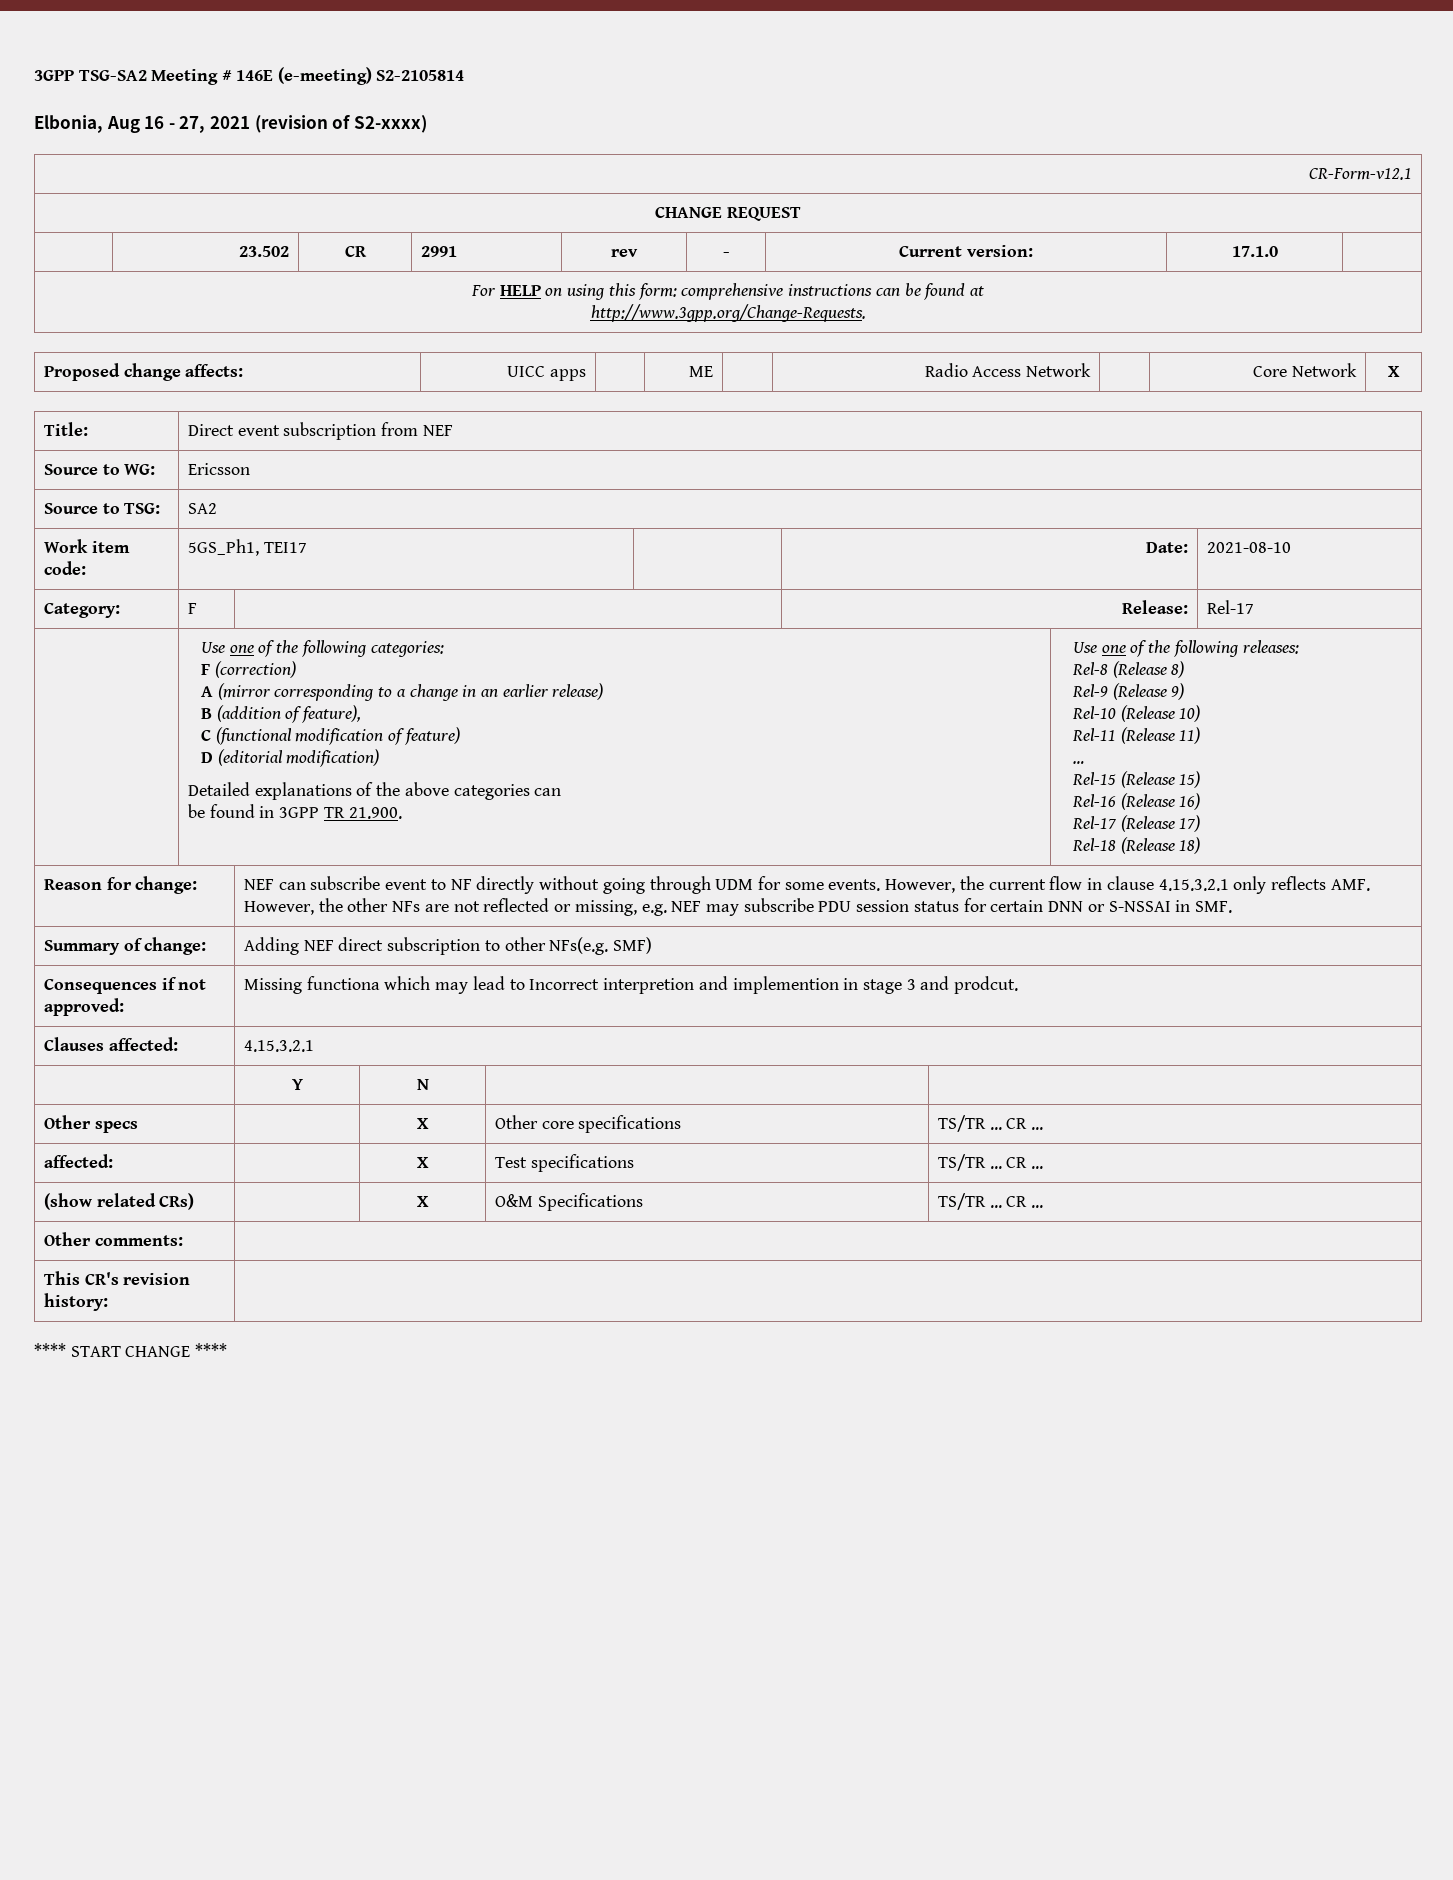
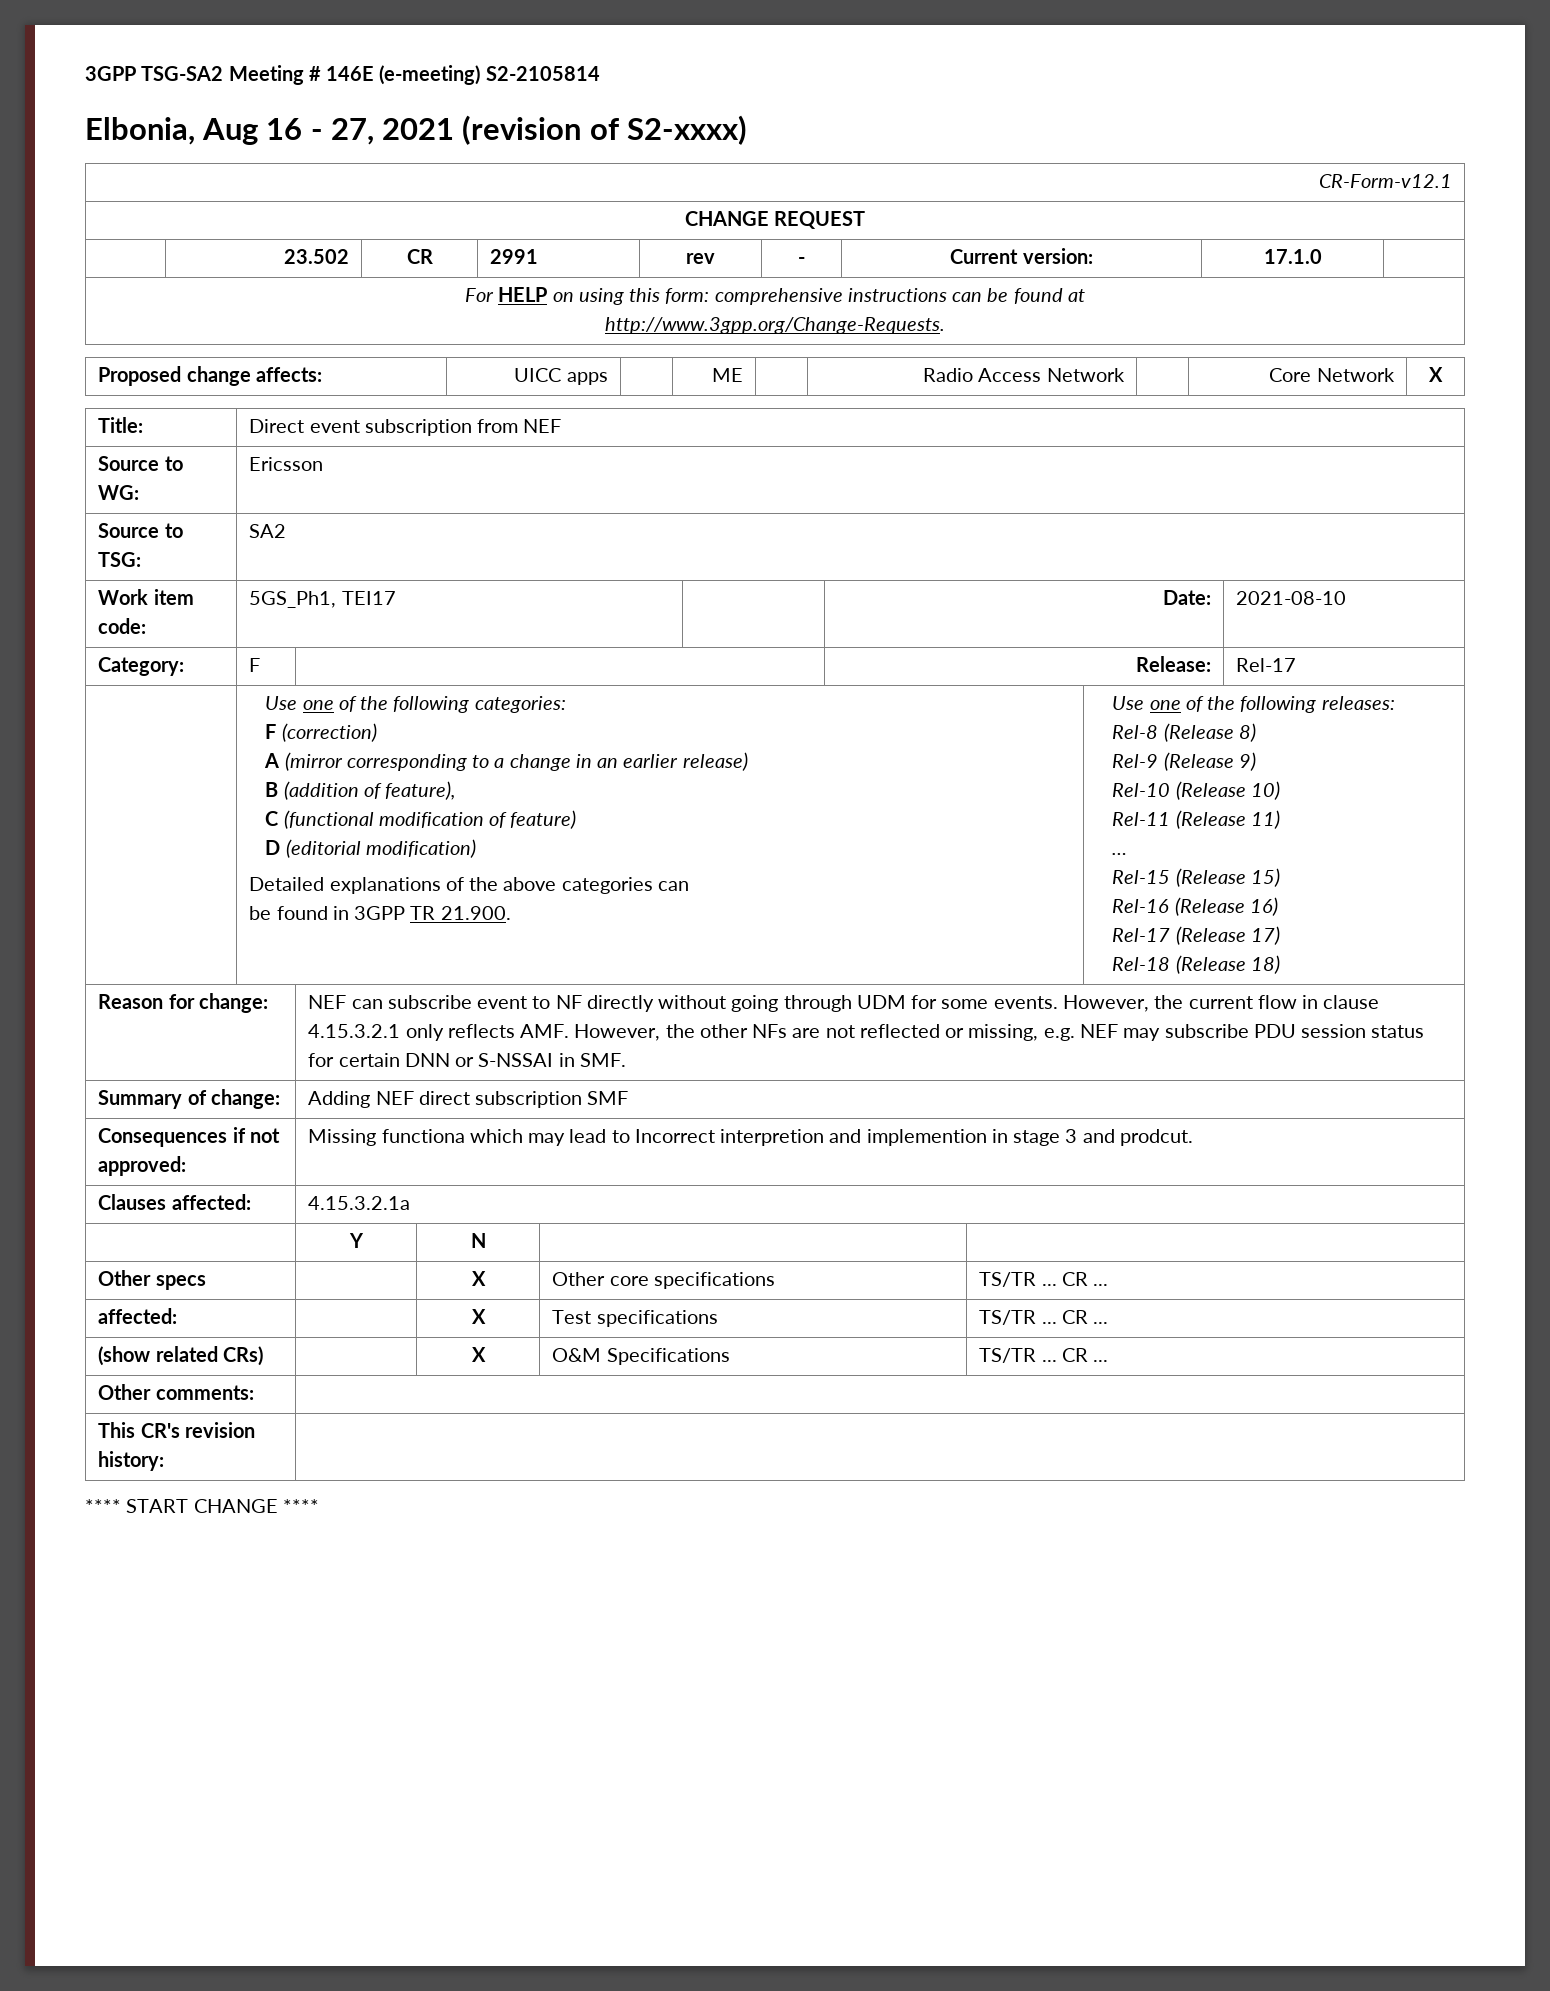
- Summary of change: | Adding NEF direct subscription to other NFs(e.g. SMF)
+ Summary of change: | Adding NEF direct subscription SMF
- Clauses affected: | 4.15.3.2.1
+ Clauses affected: | 4.15.3.2.1a

